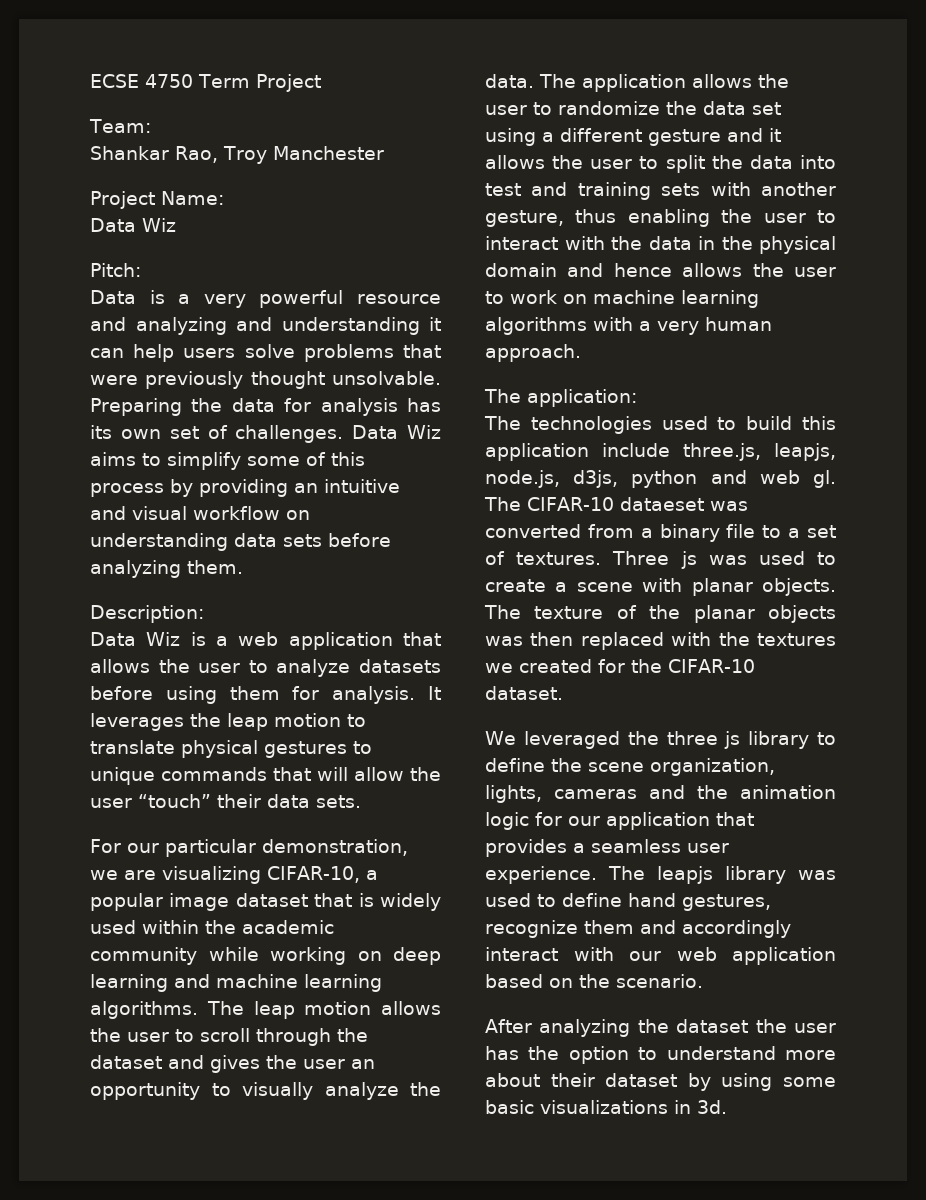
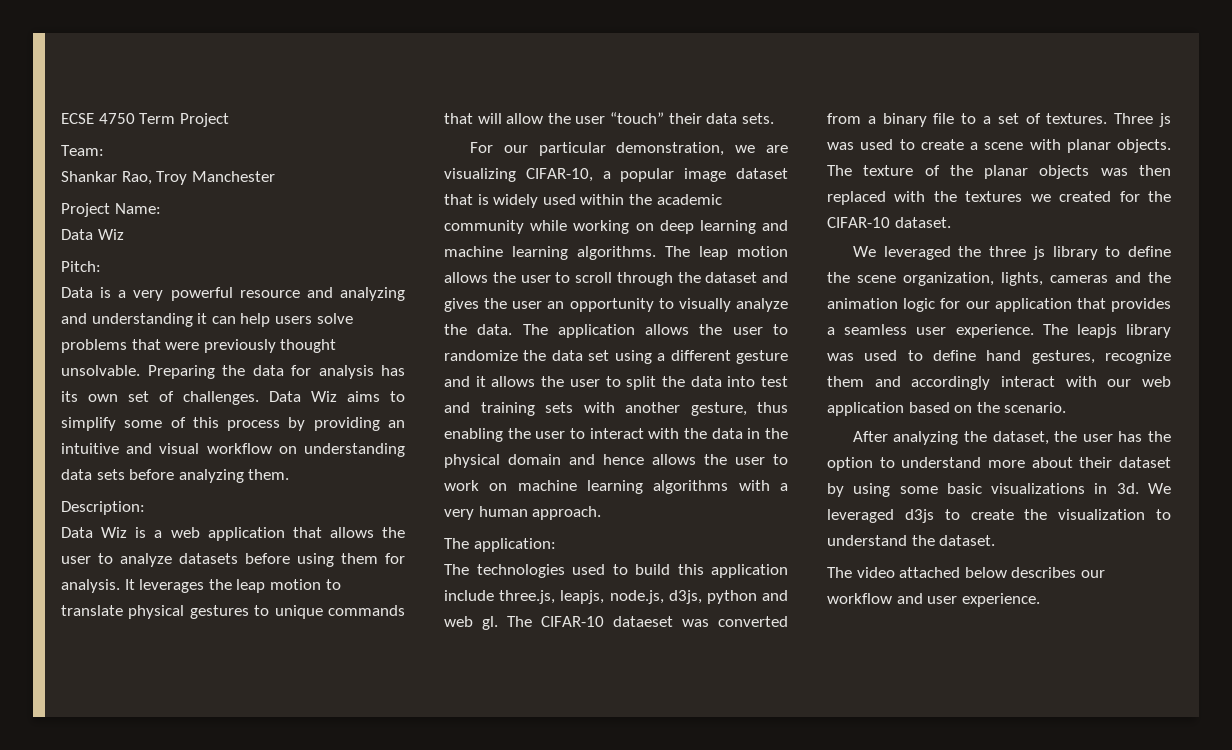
- After analyzing the dataset the user has the option to understand more about their dataset by using some basic visualizations in 3d.
+ After analyzing the dataset, the user has the option to understand more about their dataset by using some basic visualizations in 3d.
+ We leveraged d3js to create the visualization to understand the dataset.
+ The video attached below describes our workflow and user experience.

